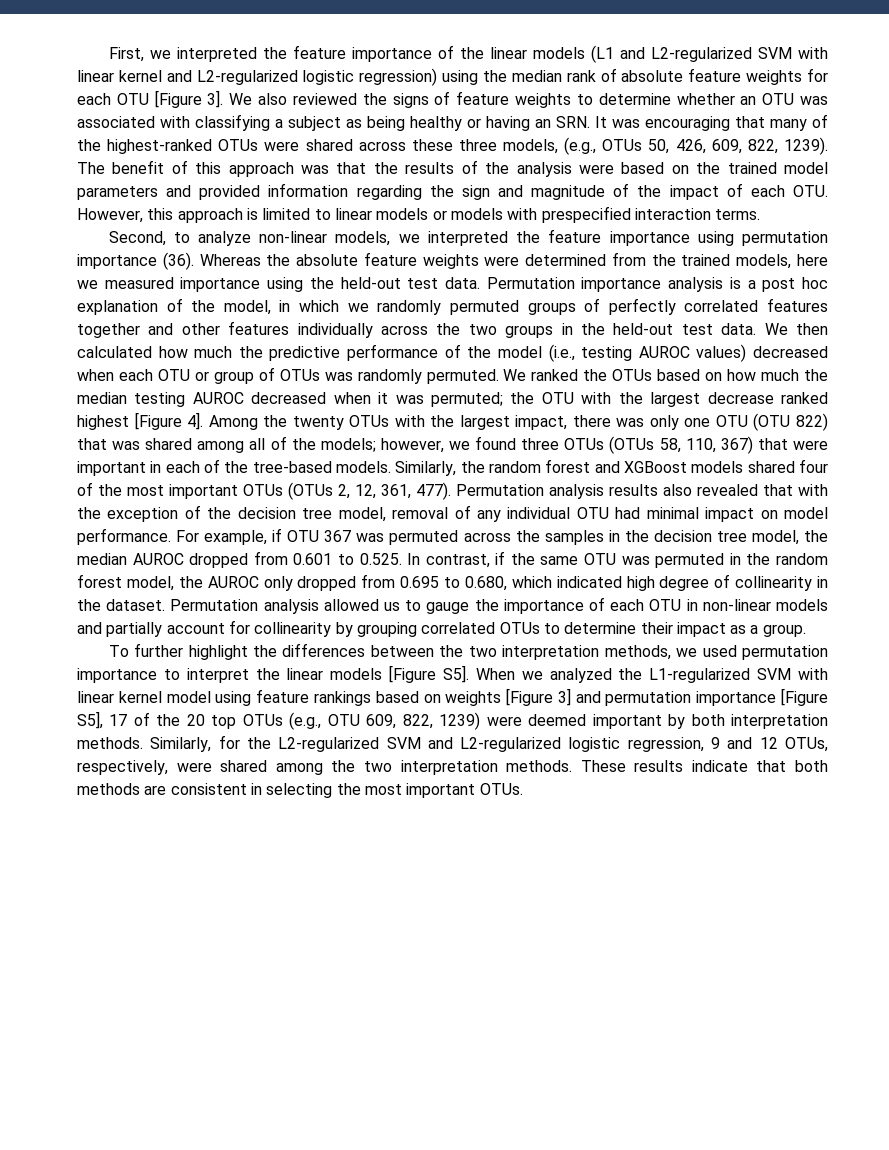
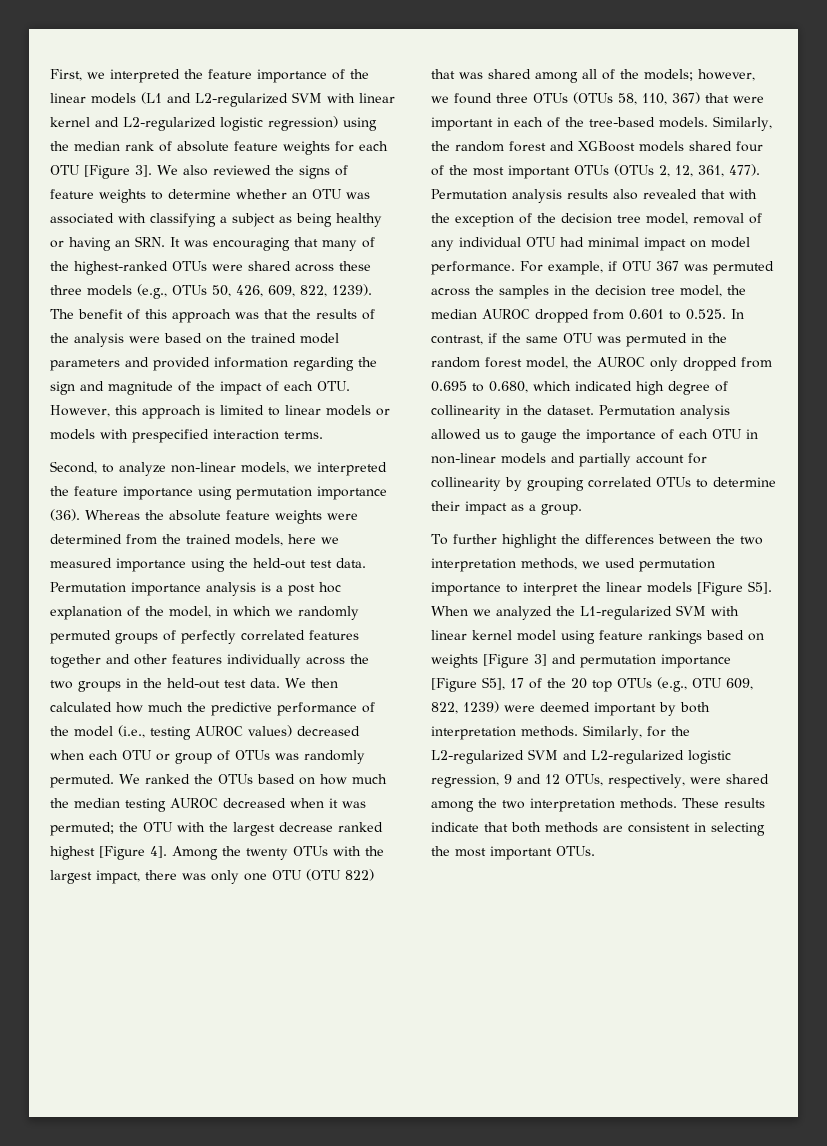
- We also reviewed the signs of feature weights to determine whether an OTU was associated with classifying a subject as being healthy or having an SRN. It was encouraging that many of the highest-ranked OTUs were shared across these three models, (e.g., OTUs 50, 426, 609, 822, 1239).
+ We also reviewed the signs of feature weights to determine whether an OTU was associated with classifying a subject as being healthy or having an SRN. It was encouraging that many of the highest-ranked OTUs were shared across these three models (e.g., OTUs 50, 426, 609, 822, 1239).

